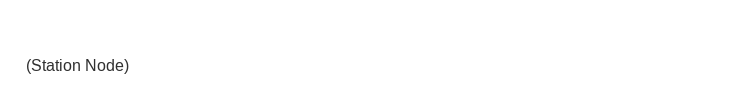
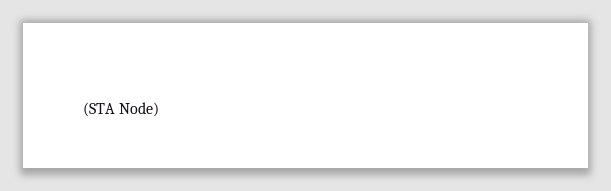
- (Station Node)
+ (STA Node)

